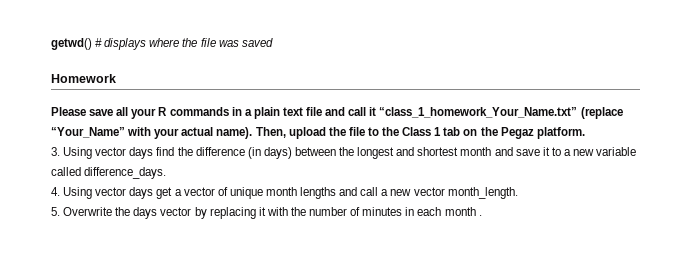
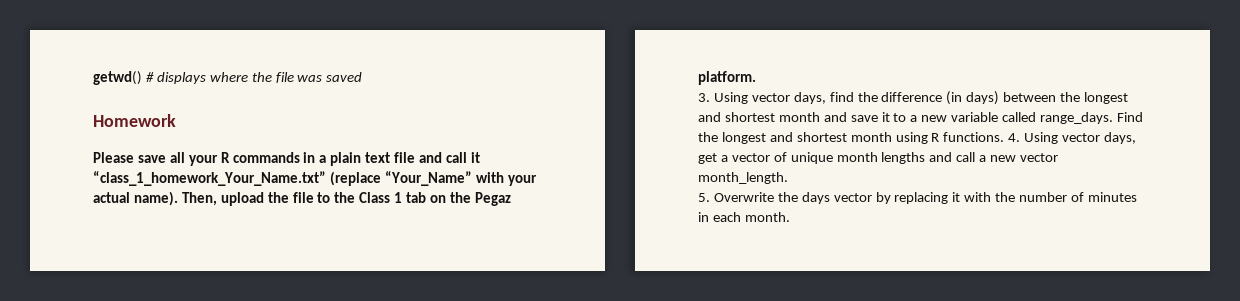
- 3. Using vector days find the difference (in days) between the longest and shortest month and save it to a new variable called difference_days.
- 4. Using vector days get a vector of unique month lengths and call a new vector month_length.
+ 3. Using vector days, find the difference (in days) between the longest and shortest month and save it to a new variable called range_days. Find the longest and shortest month using R functions. 4. Using vector days, get a vector of unique month lengths and call a new vector month_length.
- 5. Overwrite the days vector by replacing it with the number of minutes in each month .
+ 5. Overwrite the days vector by replacing it with the number of minutes in each month.

